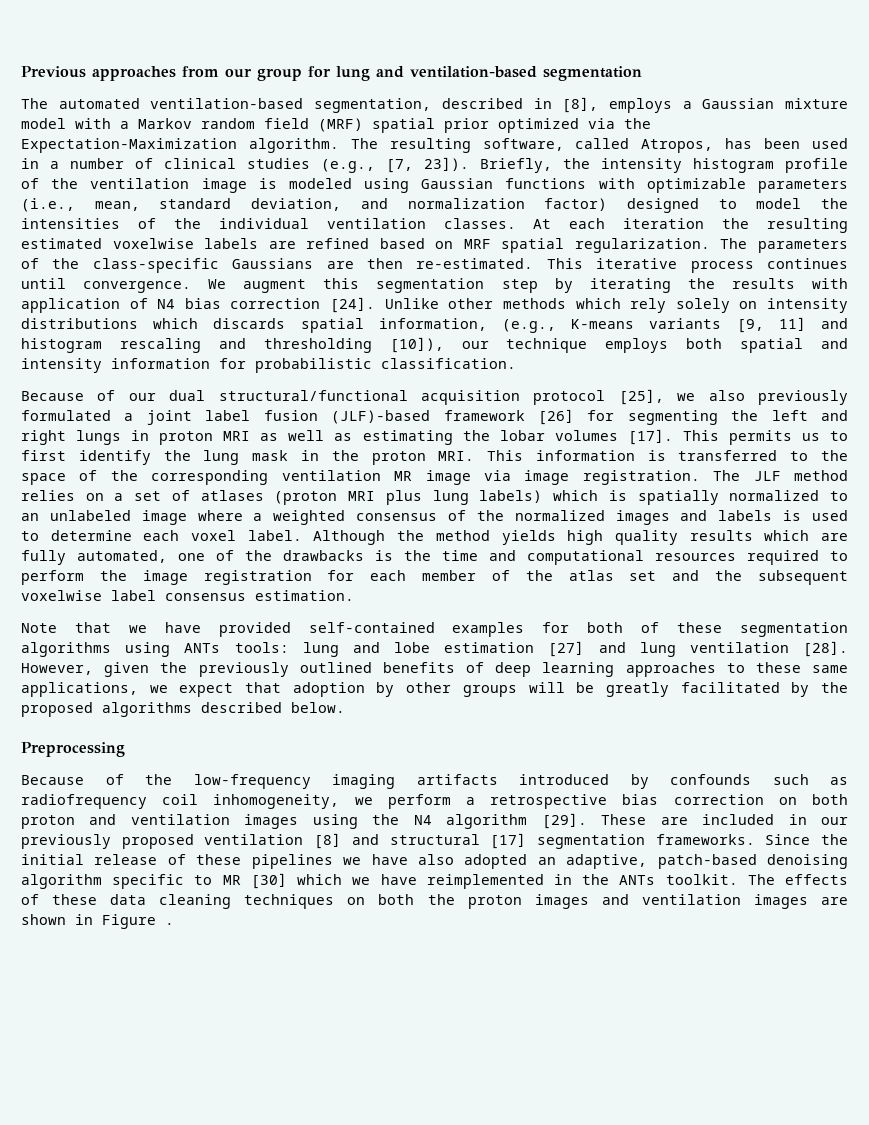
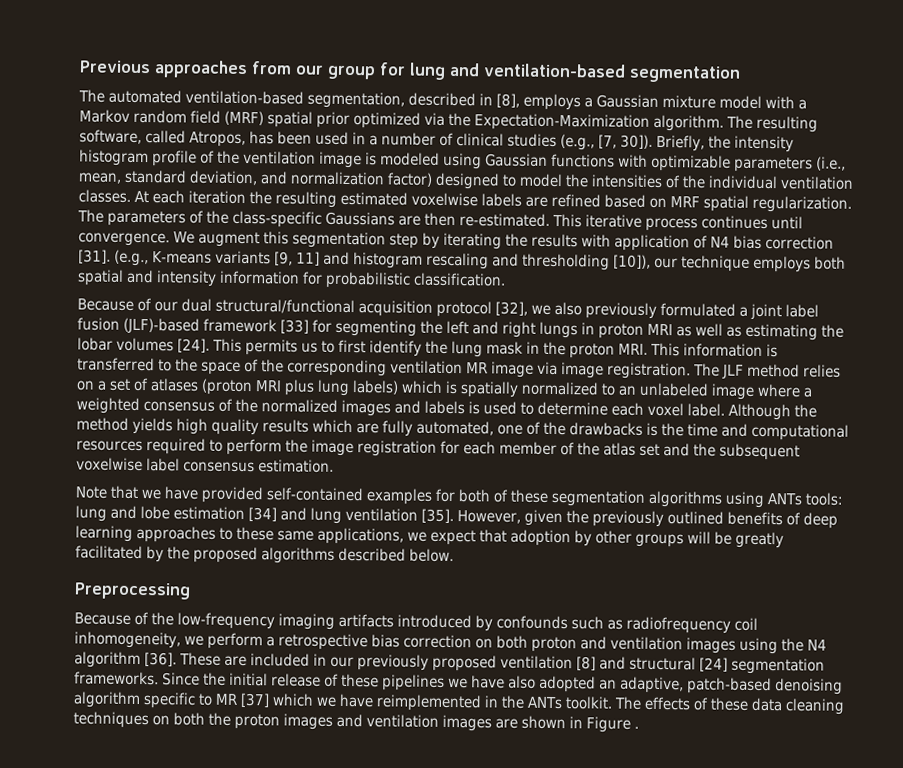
- The resulting software, called Atropos, has been used in a number of clinical studies (e.g., [7, 23]).
+ The resulting software, called Atropos, has been used in a number of clinical studies (e.g., [7, 30]).
- We augment this segmentation step by iterating the results with application of N4 bias correction [24]. Unlike other methods which rely solely on intensity distributions which discards spatial information, (e.g., K-means variants [9, 11] and histogram rescaling and thresholding [10]), our technique employs both spatial and intensity information for probabilistic classification.
+ We augment this segmentation step by iterating the results with application of N4 bias correction [31]. (e.g., K-means variants [9, 11] and histogram rescaling and thresholding [10]), our technique employs both spatial and intensity information for probabilistic classification.
- Because of our dual structural/functional acquisition protocol [25], we also previously formulated a joint label fusion (JLF)-based framework [26] for segmenting the left and right lungs in proton MRI as well as estimating the lobar volumes [17].
+ Because of our dual structural/functional acquisition protocol [32], we also previously formulated a joint label fusion (JLF)-based framework [33] for segmenting the left and right lungs in proton MRI as well as estimating the lobar volumes [24].
- Note that we have provided self-contained examples for both of these segmentation algorithms using ANTs tools: lung and lobe estimation [27] and lung ventilation [28].
+ Note that we have provided self-contained examples for both of these segmentation algorithms using ANTs tools: lung and lobe estimation [34] and lung ventilation [35].
- Because of the low-frequency imaging artifacts introduced by confounds such as radiofrequency coil inhomogeneity, we perform a retrospective bias correction on both proton and ventilation images using the N4 algorithm [29].
+ Because of the low-frequency imaging artifacts introduced by confounds such as radiofrequency coil inhomogeneity, we perform a retrospective bias correction on both proton and ventilation images using the N4 algorithm [36].
- These are included in our previously proposed ventilation [8] and structural [17] segmentation frameworks.
+ These are included in our previously proposed ventilation [8] and structural [24] segmentation frameworks.
- Since the initial release of these pipelines we have also adopted an adaptive, patch-based denoising algorithm specific to MR [30] which we have reimplemented in the ANTs toolkit.
+ Since the initial release of these pipelines we have also adopted an adaptive, patch-based denoising algorithm specific to MR [37] which we have reimplemented in the ANTs toolkit.

